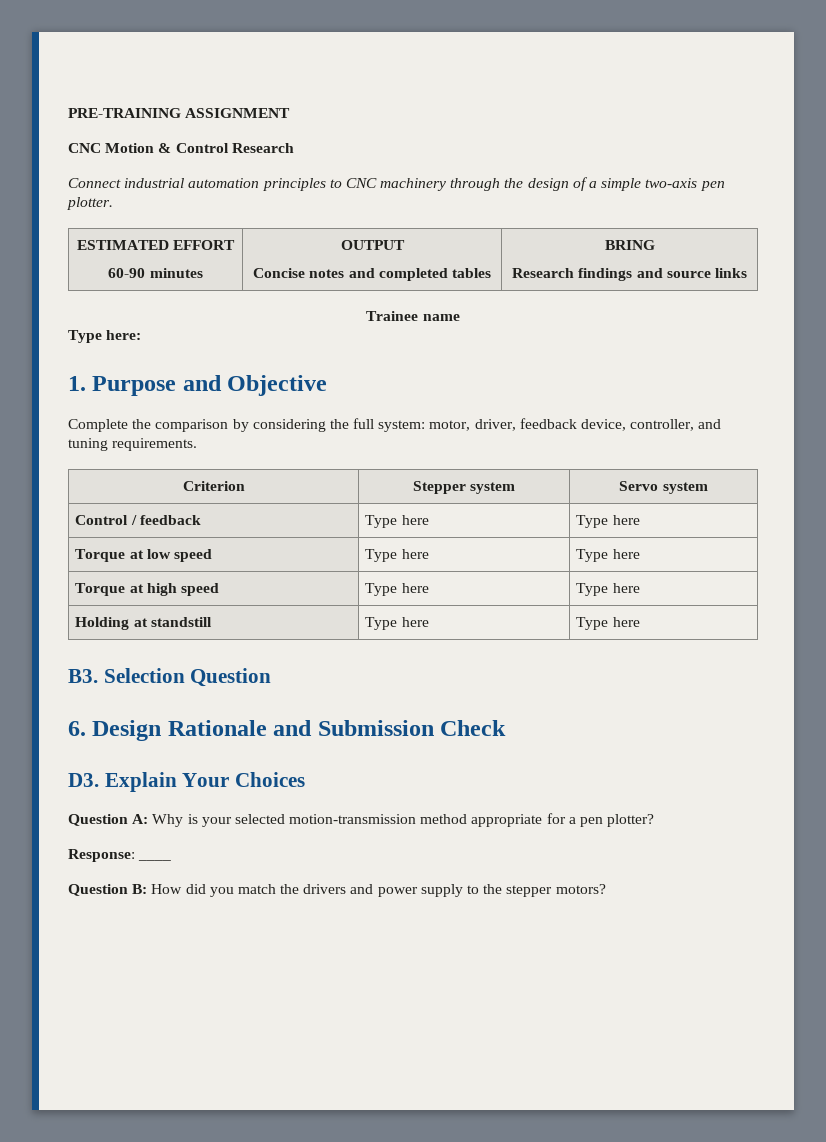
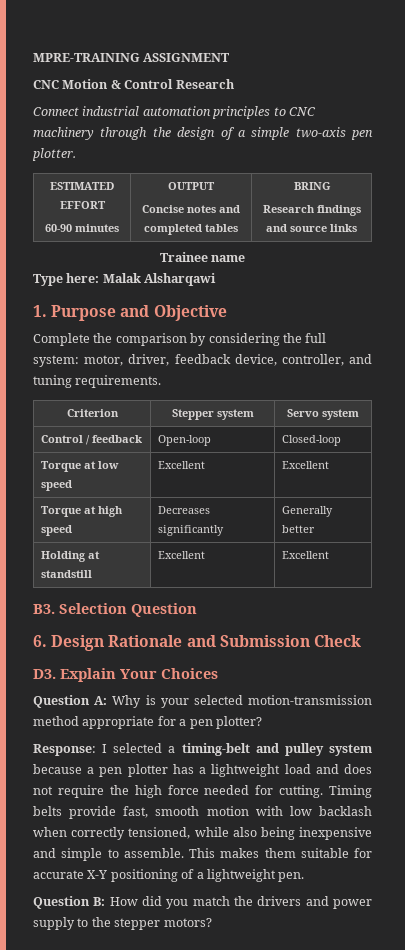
- PRE-TRAINING ASSIGNMENT
+ MPRE-TRAINING ASSIGNMENT
- Type here:
+ Type here: Malak Alsharqawi
- Control / feedback | Type here | Type here
+ Control / feedback | Open-loop | Closed-loop
- Torque at low speed | Type here | Type here
+ Torque at low speed | Excellent | Excellent
- Torque at high speed | Type here | Type here
+ Torque at high speed | Decreases significantly | Generally better
- Holding at standstill | Type here | Type here
+ Holding at standstill | Excellent | Excellent
- Response: ____
+ Response: I selected a timing-belt and pulley system because a pen plotter has a lightweight load and does not require the high force needed for cutting. Timing belts provide fast, smooth motion with low backlash when correctly tensioned, while also being inexpensive and simple to assemble. This makes them suitable for accurate X-Y positioning of a lightweight pen.

